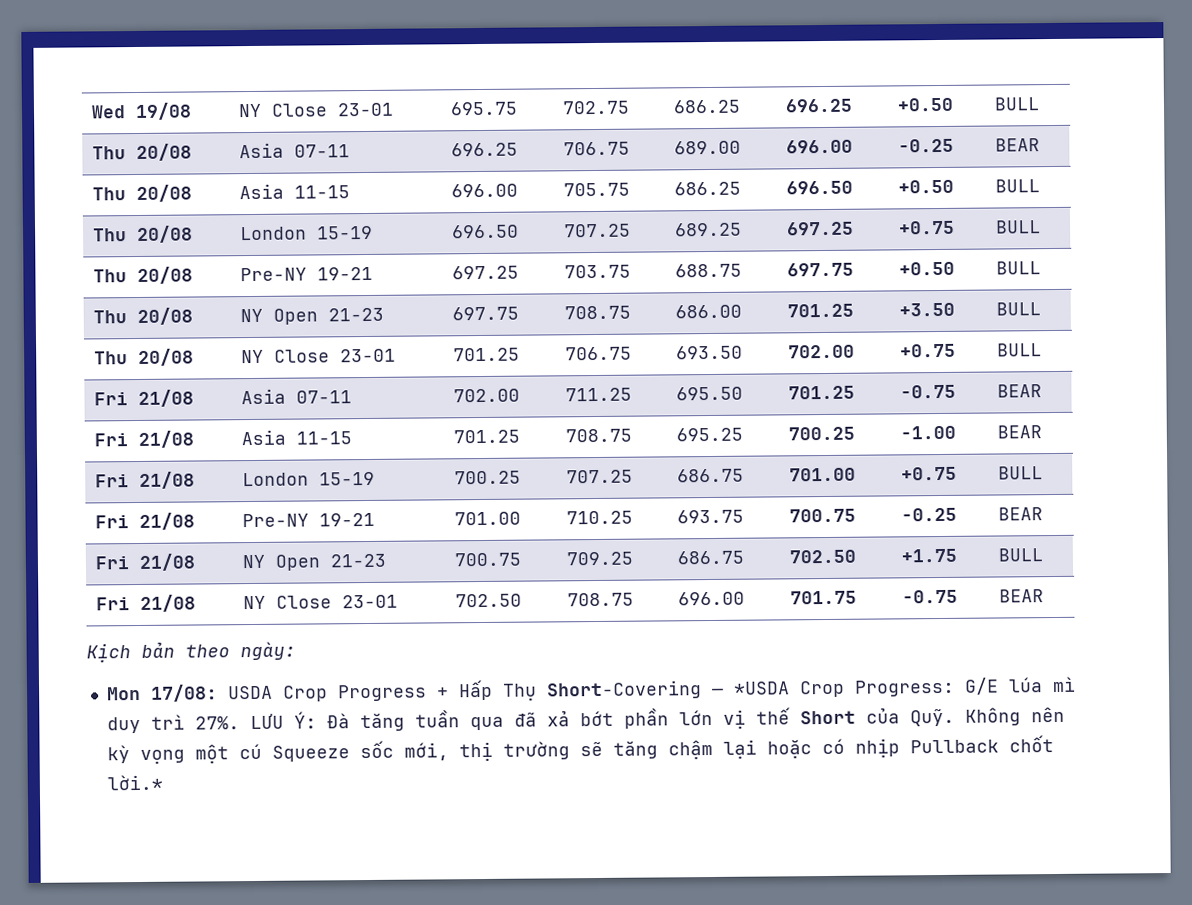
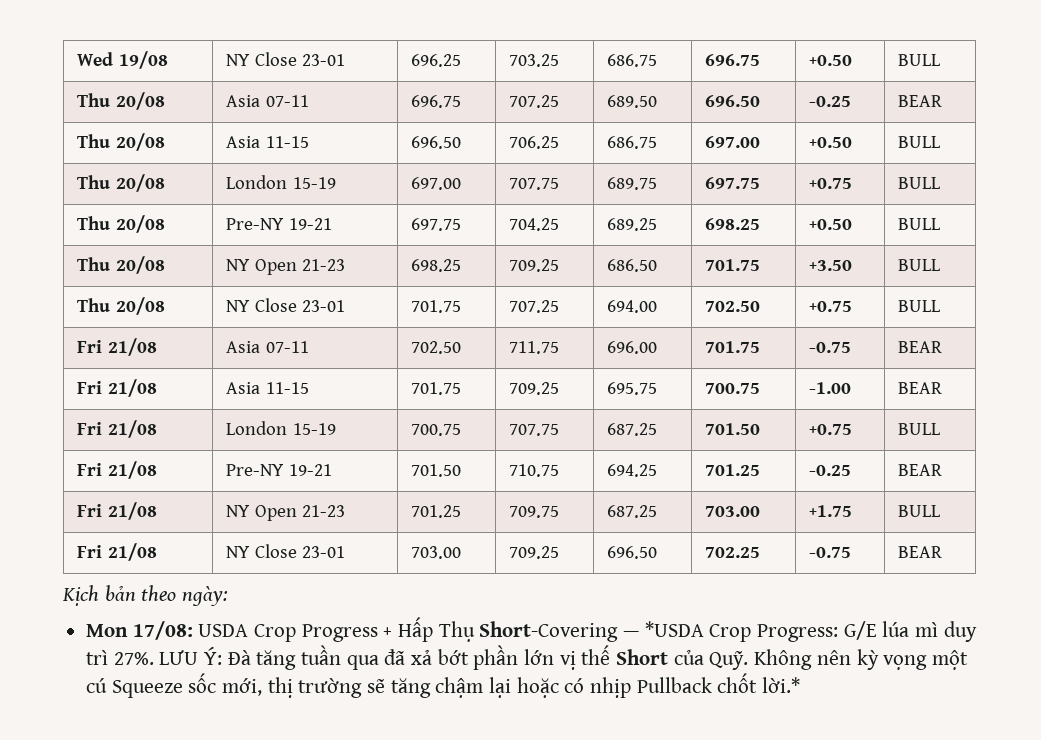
- Wed 19/08 | NY Close 23-01 | 695.75 | 702.75 | 686.25 | 696.25 | +0.50 | BULL
+ Wed 19/08 | NY Close 23-01 | 696.25 | 703.25 | 686.75 | 696.75 | +0.50 | BULL
- Thu 20/08 | Asia 07-11 | 696.25 | 706.75 | 689.00 | 696.00 | -0.25 | BEAR
+ Thu 20/08 | Asia 07-11 | 696.75 | 707.25 | 689.50 | 696.50 | -0.25 | BEAR
- Thu 20/08 | Asia 11-15 | 696.00 | 705.75 | 686.25 | 696.50 | +0.50 | BULL
+ Thu 20/08 | Asia 11-15 | 696.50 | 706.25 | 686.75 | 697.00 | +0.50 | BULL
- Thu 20/08 | London 15-19 | 696.50 | 707.25 | 689.25 | 697.25 | +0.75 | BULL
+ Thu 20/08 | London 15-19 | 697.00 | 707.75 | 689.75 | 697.75 | +0.75 | BULL
- Thu 20/08 | Pre-NY 19-21 | 697.25 | 703.75 | 688.75 | 697.75 | +0.50 | BULL
+ Thu 20/08 | Pre-NY 19-21 | 697.75 | 704.25 | 689.25 | 698.25 | +0.50 | BULL
- Thu 20/08 | NY Open 21-23 | 697.75 | 708.75 | 686.00 | 701.25 | +3.50 | BULL
+ Thu 20/08 | NY Open 21-23 | 698.25 | 709.25 | 686.50 | 701.75 | +3.50 | BULL
- Thu 20/08 | NY Close 23-01 | 701.25 | 706.75 | 693.50 | 702.00 | +0.75 | BULL
+ Thu 20/08 | NY Close 23-01 | 701.75 | 707.25 | 694.00 | 702.50 | +0.75 | BULL
- Fri 21/08 | Asia 07-11 | 702.00 | 711.25 | 695.50 | 701.25 | -0.75 | BEAR
+ Fri 21/08 | Asia 07-11 | 702.50 | 711.75 | 696.00 | 701.75 | -0.75 | BEAR
- Fri 21/08 | Asia 11-15 | 701.25 | 708.75 | 695.25 | 700.25 | -1.00 | BEAR
+ Fri 21/08 | Asia 11-15 | 701.75 | 709.25 | 695.75 | 700.75 | -1.00 | BEAR
- Fri 21/08 | London 15-19 | 700.25 | 707.25 | 686.75 | 701.00 | +0.75 | BULL
+ Fri 21/08 | London 15-19 | 700.75 | 707.75 | 687.25 | 701.50 | +0.75 | BULL
- Fri 21/08 | Pre-NY 19-21 | 701.00 | 710.25 | 693.75 | 700.75 | -0.25 | BEAR
+ Fri 21/08 | Pre-NY 19-21 | 701.50 | 710.75 | 694.25 | 701.25 | -0.25 | BEAR
- Fri 21/08 | NY Open 21-23 | 700.75 | 709.25 | 686.75 | 702.50 | +1.75 | BULL
+ Fri 21/08 | NY Open 21-23 | 701.25 | 709.75 | 687.25 | 703.00 | +1.75 | BULL
- Fri 21/08 | NY Close 23-01 | 702.50 | 708.75 | 696.00 | 701.75 | -0.75 | BEAR
+ Fri 21/08 | NY Close 23-01 | 703.00 | 709.25 | 696.50 | 702.25 | -0.75 | BEAR

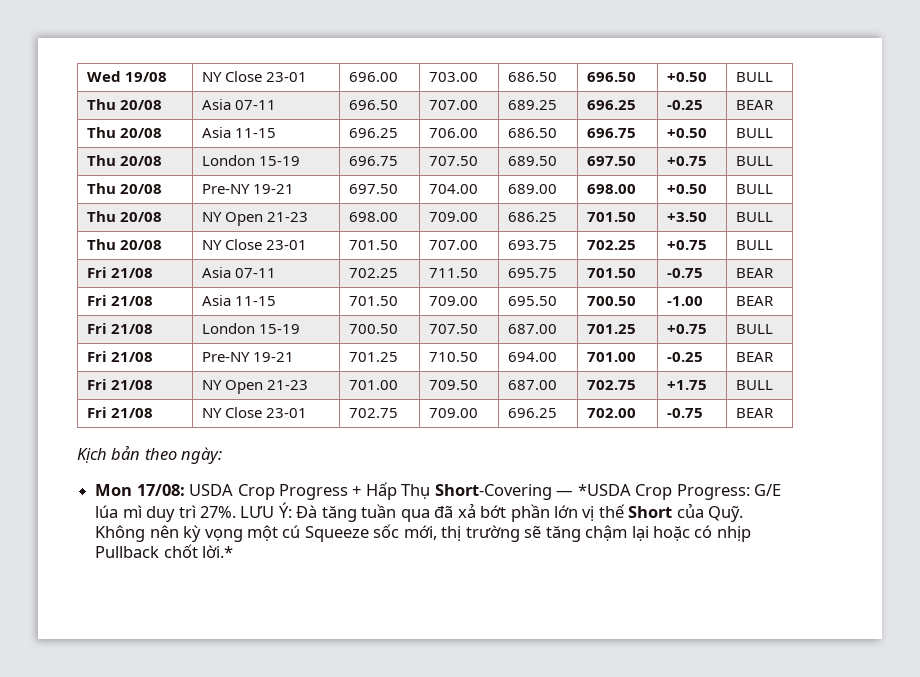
- Wed 19/08 | NY Close 23-01 | 696.25 | 703.25 | 686.75 | 696.75 | +0.50 | BULL
+ Wed 19/08 | NY Close 23-01 | 696.00 | 703.00 | 686.50 | 696.50 | +0.50 | BULL
- Thu 20/08 | Asia 07-11 | 696.75 | 707.25 | 689.50 | 696.50 | -0.25 | BEAR
+ Thu 20/08 | Asia 07-11 | 696.50 | 707.00 | 689.25 | 696.25 | -0.25 | BEAR
- Thu 20/08 | Asia 11-15 | 696.50 | 706.25 | 686.75 | 697.00 | +0.50 | BULL
+ Thu 20/08 | Asia 11-15 | 696.25 | 706.00 | 686.50 | 696.75 | +0.50 | BULL
- Thu 20/08 | London 15-19 | 697.00 | 707.75 | 689.75 | 697.75 | +0.75 | BULL
+ Thu 20/08 | London 15-19 | 696.75 | 707.50 | 689.50 | 697.50 | +0.75 | BULL
- Thu 20/08 | Pre-NY 19-21 | 697.75 | 704.25 | 689.25 | 698.25 | +0.50 | BULL
+ Thu 20/08 | Pre-NY 19-21 | 697.50 | 704.00 | 689.00 | 698.00 | +0.50 | BULL
- Thu 20/08 | NY Open 21-23 | 698.25 | 709.25 | 686.50 | 701.75 | +3.50 | BULL
+ Thu 20/08 | NY Open 21-23 | 698.00 | 709.00 | 686.25 | 701.50 | +3.50 | BULL
- Thu 20/08 | NY Close 23-01 | 701.75 | 707.25 | 694.00 | 702.50 | +0.75 | BULL
+ Thu 20/08 | NY Close 23-01 | 701.50 | 707.00 | 693.75 | 702.25 | +0.75 | BULL
- Fri 21/08 | Asia 07-11 | 702.50 | 711.75 | 696.00 | 701.75 | -0.75 | BEAR
+ Fri 21/08 | Asia 07-11 | 702.25 | 711.50 | 695.75 | 701.50 | -0.75 | BEAR
- Fri 21/08 | Asia 11-15 | 701.75 | 709.25 | 695.75 | 700.75 | -1.00 | BEAR
+ Fri 21/08 | Asia 11-15 | 701.50 | 709.00 | 695.50 | 700.50 | -1.00 | BEAR
- Fri 21/08 | London 15-19 | 700.75 | 707.75 | 687.25 | 701.50 | +0.75 | BULL
+ Fri 21/08 | London 15-19 | 700.50 | 707.50 | 687.00 | 701.25 | +0.75 | BULL
- Fri 21/08 | Pre-NY 19-21 | 701.50 | 710.75 | 694.25 | 701.25 | -0.25 | BEAR
+ Fri 21/08 | Pre-NY 19-21 | 701.25 | 710.50 | 694.00 | 701.00 | -0.25 | BEAR
- Fri 21/08 | NY Open 21-23 | 701.25 | 709.75 | 687.25 | 703.00 | +1.75 | BULL
+ Fri 21/08 | NY Open 21-23 | 701.00 | 709.50 | 687.00 | 702.75 | +1.75 | BULL
- Fri 21/08 | NY Close 23-01 | 703.00 | 709.25 | 696.50 | 702.25 | -0.75 | BEAR
+ Fri 21/08 | NY Close 23-01 | 702.75 | 709.00 | 696.25 | 702.00 | -0.75 | BEAR

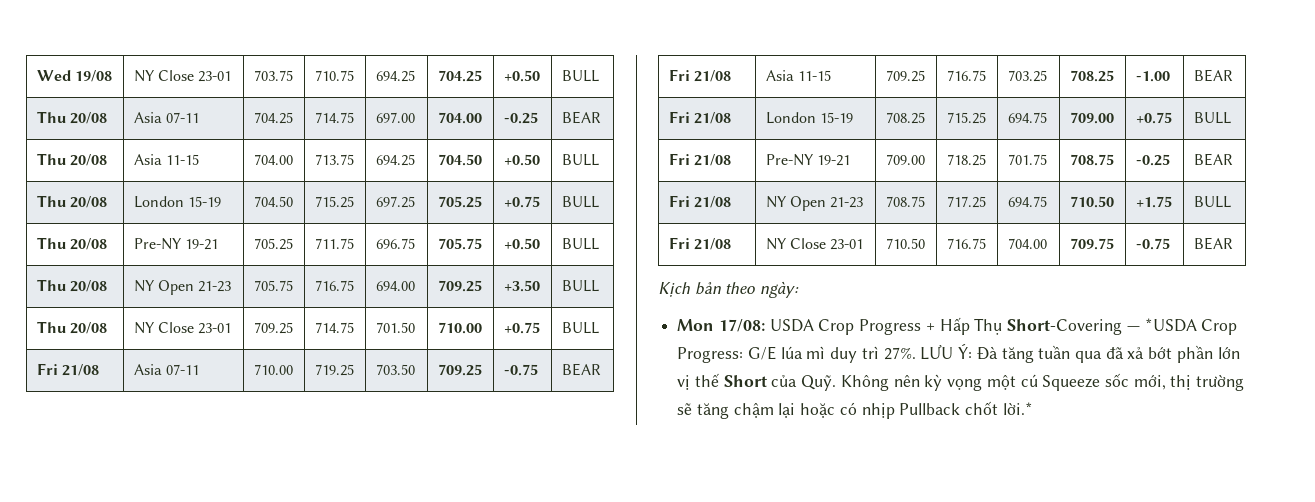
- Wed 19/08 | NY Close 23-01 | 696.00 | 703.00 | 686.50 | 696.50 | +0.50 | BULL
+ Wed 19/08 | NY Close 23-01 | 703.75 | 710.75 | 694.25 | 704.25 | +0.50 | BULL
- Thu 20/08 | Asia 07-11 | 696.50 | 707.00 | 689.25 | 696.25 | -0.25 | BEAR
+ Thu 20/08 | Asia 07-11 | 704.25 | 714.75 | 697.00 | 704.00 | -0.25 | BEAR
- Thu 20/08 | Asia 11-15 | 696.25 | 706.00 | 686.50 | 696.75 | +0.50 | BULL
+ Thu 20/08 | Asia 11-15 | 704.00 | 713.75 | 694.25 | 704.50 | +0.50 | BULL
- Thu 20/08 | London 15-19 | 696.75 | 707.50 | 689.50 | 697.50 | +0.75 | BULL
+ Thu 20/08 | London 15-19 | 704.50 | 715.25 | 697.25 | 705.25 | +0.75 | BULL
- Thu 20/08 | Pre-NY 19-21 | 697.50 | 704.00 | 689.00 | 698.00 | +0.50 | BULL
+ Thu 20/08 | Pre-NY 19-21 | 705.25 | 711.75 | 696.75 | 705.75 | +0.50 | BULL
- Thu 20/08 | NY Open 21-23 | 698.00 | 709.00 | 686.25 | 701.50 | +3.50 | BULL
+ Thu 20/08 | NY Open 21-23 | 705.75 | 716.75 | 694.00 | 709.25 | +3.50 | BULL
- Thu 20/08 | NY Close 23-01 | 701.50 | 707.00 | 693.75 | 702.25 | +0.75 | BULL
+ Thu 20/08 | NY Close 23-01 | 709.25 | 714.75 | 701.50 | 710.00 | +0.75 | BULL
- Fri 21/08 | Asia 07-11 | 702.25 | 711.50 | 695.75 | 701.50 | -0.75 | BEAR
+ Fri 21/08 | Asia 07-11 | 710.00 | 719.25 | 703.50 | 709.25 | -0.75 | BEAR
- Fri 21/08 | Asia 11-15 | 701.50 | 709.00 | 695.50 | 700.50 | -1.00 | BEAR
+ Fri 21/08 | Asia 11-15 | 709.25 | 716.75 | 703.25 | 708.25 | -1.00 | BEAR
- Fri 21/08 | London 15-19 | 700.50 | 707.50 | 687.00 | 701.25 | +0.75 | BULL
+ Fri 21/08 | London 15-19 | 708.25 | 715.25 | 694.75 | 709.00 | +0.75 | BULL
- Fri 21/08 | Pre-NY 19-21 | 701.25 | 710.50 | 694.00 | 701.00 | -0.25 | BEAR
+ Fri 21/08 | Pre-NY 19-21 | 709.00 | 718.25 | 701.75 | 708.75 | -0.25 | BEAR
- Fri 21/08 | NY Open 21-23 | 701.00 | 709.50 | 687.00 | 702.75 | +1.75 | BULL
+ Fri 21/08 | NY Open 21-23 | 708.75 | 717.25 | 694.75 | 710.50 | +1.75 | BULL
- Fri 21/08 | NY Close 23-01 | 702.75 | 709.00 | 696.25 | 702.00 | -0.75 | BEAR
+ Fri 21/08 | NY Close 23-01 | 710.50 | 716.75 | 704.00 | 709.75 | -0.75 | BEAR

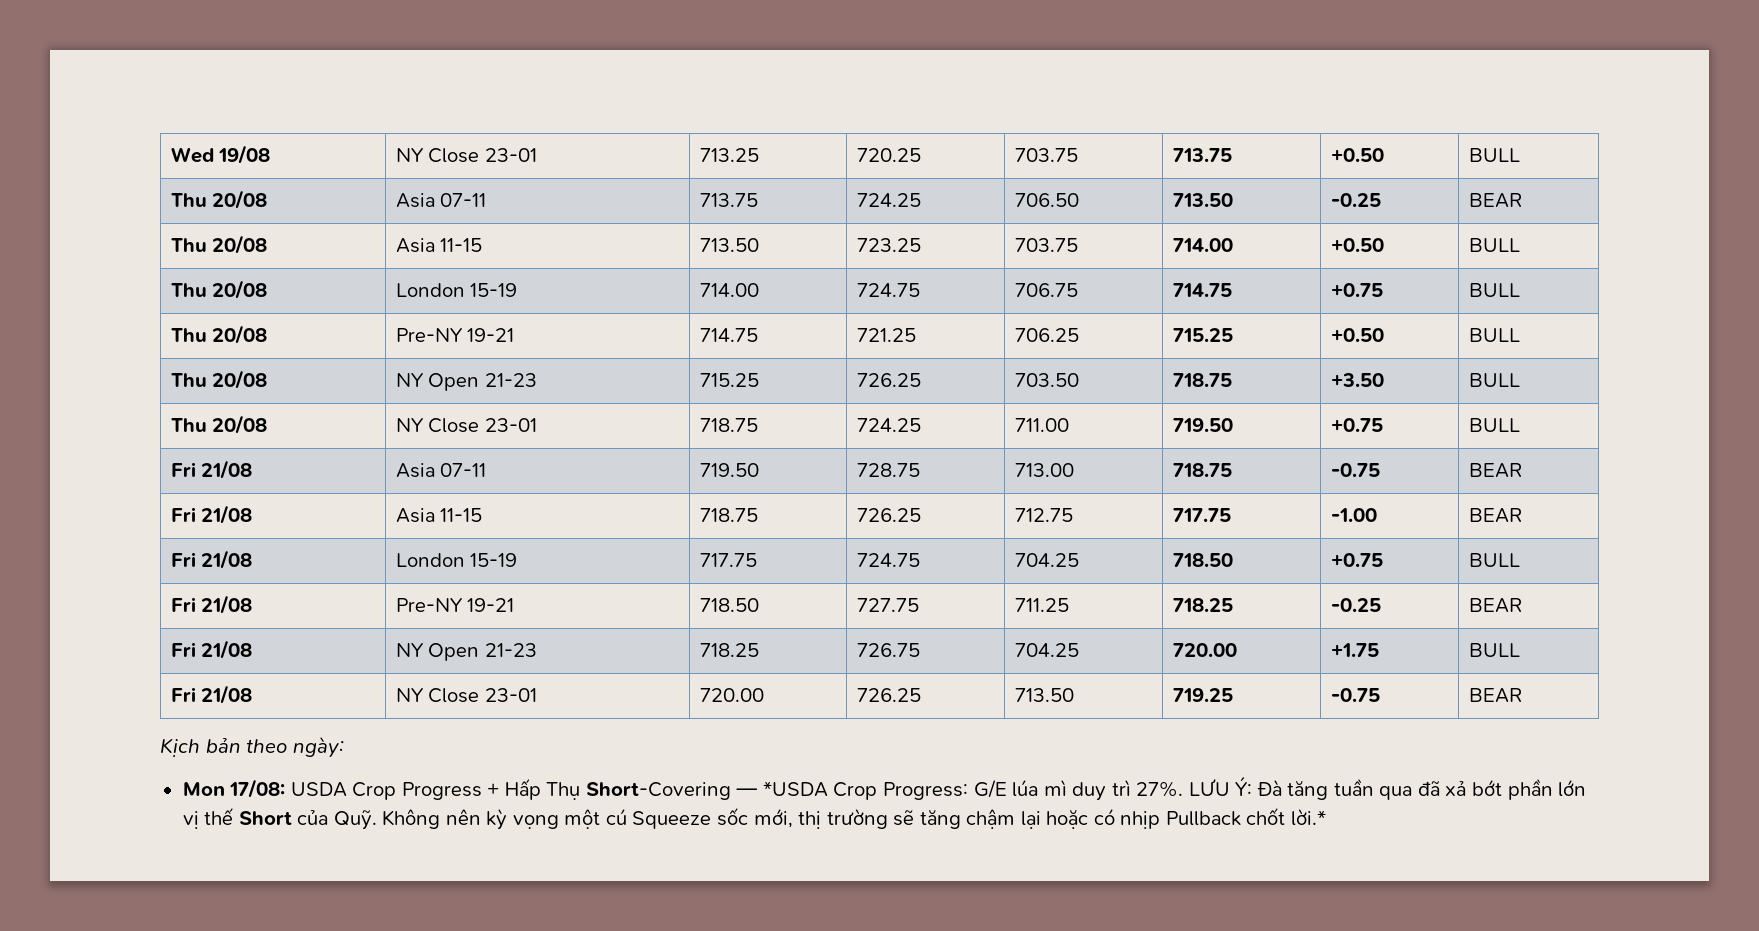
- Wed 19/08 | NY Close 23-01 | 703.75 | 710.75 | 694.25 | 704.25 | +0.50 | BULL
+ Wed 19/08 | NY Close 23-01 | 713.25 | 720.25 | 703.75 | 713.75 | +0.50 | BULL
- Thu 20/08 | Asia 07-11 | 704.25 | 714.75 | 697.00 | 704.00 | -0.25 | BEAR
+ Thu 20/08 | Asia 07-11 | 713.75 | 724.25 | 706.50 | 713.50 | -0.25 | BEAR
- Thu 20/08 | Asia 11-15 | 704.00 | 713.75 | 694.25 | 704.50 | +0.50 | BULL
+ Thu 20/08 | Asia 11-15 | 713.50 | 723.25 | 703.75 | 714.00 | +0.50 | BULL
- Thu 20/08 | London 15-19 | 704.50 | 715.25 | 697.25 | 705.25 | +0.75 | BULL
+ Thu 20/08 | London 15-19 | 714.00 | 724.75 | 706.75 | 714.75 | +0.75 | BULL
- Thu 20/08 | Pre-NY 19-21 | 705.25 | 711.75 | 696.75 | 705.75 | +0.50 | BULL
+ Thu 20/08 | Pre-NY 19-21 | 714.75 | 721.25 | 706.25 | 715.25 | +0.50 | BULL
- Thu 20/08 | NY Open 21-23 | 705.75 | 716.75 | 694.00 | 709.25 | +3.50 | BULL
+ Thu 20/08 | NY Open 21-23 | 715.25 | 726.25 | 703.50 | 718.75 | +3.50 | BULL
- Thu 20/08 | NY Close 23-01 | 709.25 | 714.75 | 701.50 | 710.00 | +0.75 | BULL
+ Thu 20/08 | NY Close 23-01 | 718.75 | 724.25 | 711.00 | 719.50 | +0.75 | BULL
- Fri 21/08 | Asia 07-11 | 710.00 | 719.25 | 703.50 | 709.25 | -0.75 | BEAR
+ Fri 21/08 | Asia 07-11 | 719.50 | 728.75 | 713.00 | 718.75 | -0.75 | BEAR
- Fri 21/08 | Asia 11-15 | 709.25 | 716.75 | 703.25 | 708.25 | -1.00 | BEAR
+ Fri 21/08 | Asia 11-15 | 718.75 | 726.25 | 712.75 | 717.75 | -1.00 | BEAR
- Fri 21/08 | London 15-19 | 708.25 | 715.25 | 694.75 | 709.00 | +0.75 | BULL
+ Fri 21/08 | London 15-19 | 717.75 | 724.75 | 704.25 | 718.50 | +0.75 | BULL
- Fri 21/08 | Pre-NY 19-21 | 709.00 | 718.25 | 701.75 | 708.75 | -0.25 | BEAR
+ Fri 21/08 | Pre-NY 19-21 | 718.50 | 727.75 | 711.25 | 718.25 | -0.25 | BEAR
- Fri 21/08 | NY Open 21-23 | 708.75 | 717.25 | 694.75 | 710.50 | +1.75 | BULL
+ Fri 21/08 | NY Open 21-23 | 718.25 | 726.75 | 704.25 | 720.00 | +1.75 | BULL
- Fri 21/08 | NY Close 23-01 | 710.50 | 716.75 | 704.00 | 709.75 | -0.75 | BEAR
+ Fri 21/08 | NY Close 23-01 | 720.00 | 726.25 | 713.50 | 719.25 | -0.75 | BEAR

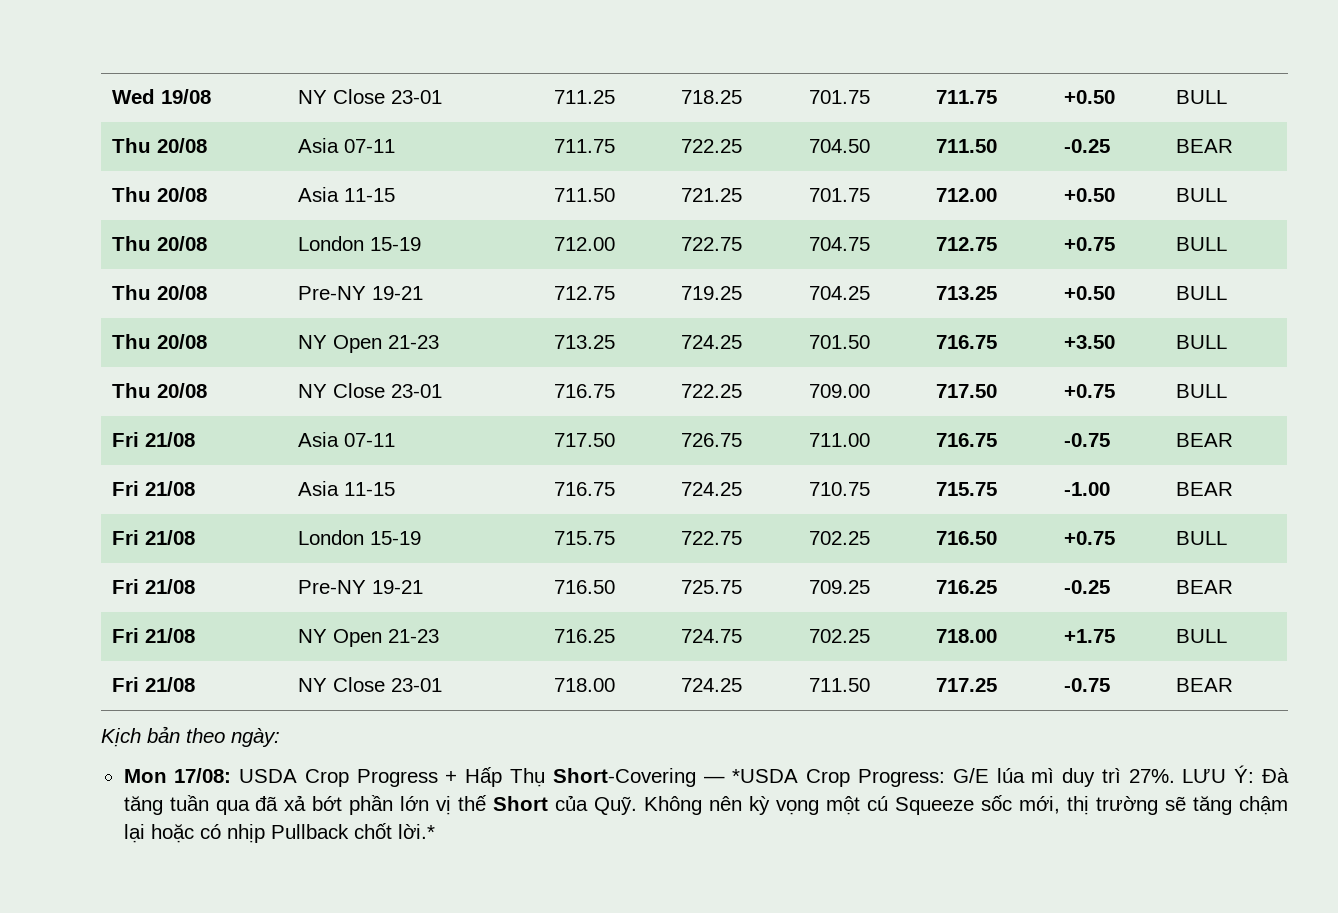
- Wed 19/08 | NY Close 23-01 | 713.25 | 720.25 | 703.75 | 713.75 | +0.50 | BULL
+ Wed 19/08 | NY Close 23-01 | 711.25 | 718.25 | 701.75 | 711.75 | +0.50 | BULL
- Thu 20/08 | Asia 07-11 | 713.75 | 724.25 | 706.50 | 713.50 | -0.25 | BEAR
+ Thu 20/08 | Asia 07-11 | 711.75 | 722.25 | 704.50 | 711.50 | -0.25 | BEAR
- Thu 20/08 | Asia 11-15 | 713.50 | 723.25 | 703.75 | 714.00 | +0.50 | BULL
+ Thu 20/08 | Asia 11-15 | 711.50 | 721.25 | 701.75 | 712.00 | +0.50 | BULL
- Thu 20/08 | London 15-19 | 714.00 | 724.75 | 706.75 | 714.75 | +0.75 | BULL
+ Thu 20/08 | London 15-19 | 712.00 | 722.75 | 704.75 | 712.75 | +0.75 | BULL
- Thu 20/08 | Pre-NY 19-21 | 714.75 | 721.25 | 706.25 | 715.25 | +0.50 | BULL
+ Thu 20/08 | Pre-NY 19-21 | 712.75 | 719.25 | 704.25 | 713.25 | +0.50 | BULL
- Thu 20/08 | NY Open 21-23 | 715.25 | 726.25 | 703.50 | 718.75 | +3.50 | BULL
+ Thu 20/08 | NY Open 21-23 | 713.25 | 724.25 | 701.50 | 716.75 | +3.50 | BULL
- Thu 20/08 | NY Close 23-01 | 718.75 | 724.25 | 711.00 | 719.50 | +0.75 | BULL
+ Thu 20/08 | NY Close 23-01 | 716.75 | 722.25 | 709.00 | 717.50 | +0.75 | BULL
- Fri 21/08 | Asia 07-11 | 719.50 | 728.75 | 713.00 | 718.75 | -0.75 | BEAR
+ Fri 21/08 | Asia 07-11 | 717.50 | 726.75 | 711.00 | 716.75 | -0.75 | BEAR
- Fri 21/08 | Asia 11-15 | 718.75 | 726.25 | 712.75 | 717.75 | -1.00 | BEAR
+ Fri 21/08 | Asia 11-15 | 716.75 | 724.25 | 710.75 | 715.75 | -1.00 | BEAR
- Fri 21/08 | London 15-19 | 717.75 | 724.75 | 704.25 | 718.50 | +0.75 | BULL
+ Fri 21/08 | London 15-19 | 715.75 | 722.75 | 702.25 | 716.50 | +0.75 | BULL
- Fri 21/08 | Pre-NY 19-21 | 718.50 | 727.75 | 711.25 | 718.25 | -0.25 | BEAR
+ Fri 21/08 | Pre-NY 19-21 | 716.50 | 725.75 | 709.25 | 716.25 | -0.25 | BEAR
- Fri 21/08 | NY Open 21-23 | 718.25 | 726.75 | 704.25 | 720.00 | +1.75 | BULL
+ Fri 21/08 | NY Open 21-23 | 716.25 | 724.75 | 702.25 | 718.00 | +1.75 | BULL
- Fri 21/08 | NY Close 23-01 | 720.00 | 726.25 | 713.50 | 719.25 | -0.75 | BEAR
+ Fri 21/08 | NY Close 23-01 | 718.00 | 724.25 | 711.50 | 717.25 | -0.75 | BEAR

